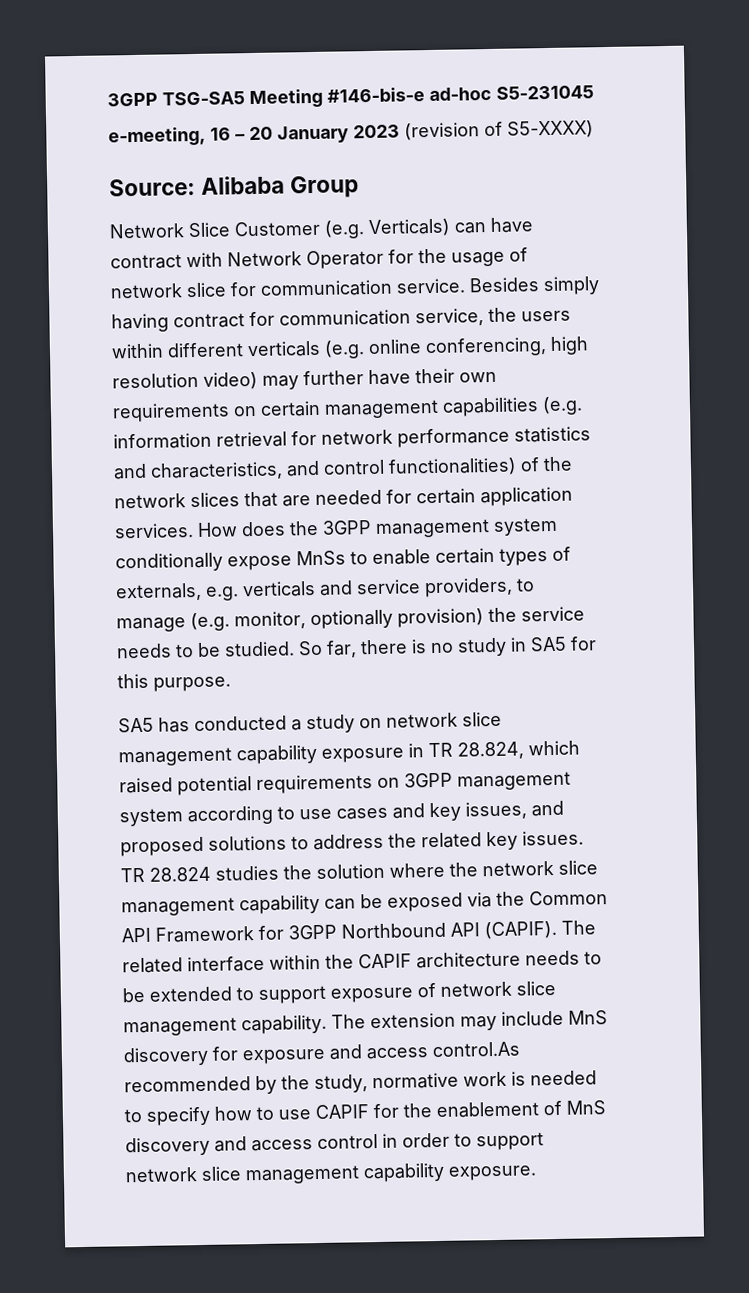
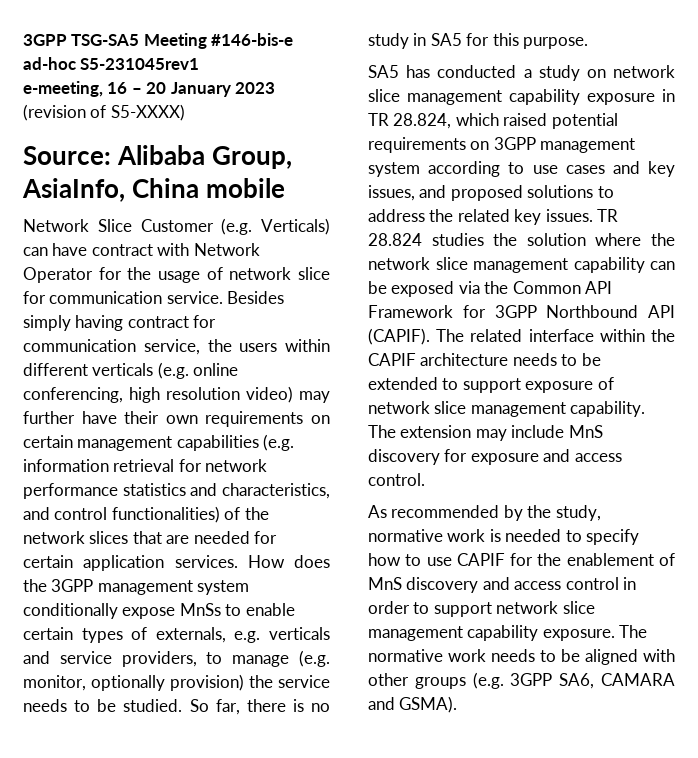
- 3GPP TSG-SA5 Meeting #146-bis-e ad-hoc S5-231045
+ 3GPP TSG-SA5 Meeting #146-bis-e ad-hoc S5-231045rev1
- Source: Alibaba Group
+ Source: Alibaba Group, AsiaInfo, China mobile
- The extension may include MnS discovery for exposure and access control.As recommended by the study, normative work is needed to specify how to use CAPIF for the enablement of MnS discovery and access control in order to support network slice management capability exposure.
+ The extension may include MnS discovery for exposure and access control.
+ As recommended by the study, normative work is needed to specify how to use CAPIF for the enablement of MnS discovery and access control in order to support network slice management capability exposure.
+ The normative work needs to be aligned with other groups (e.g. 3GPP SA6, CAMARA and GSMA).

